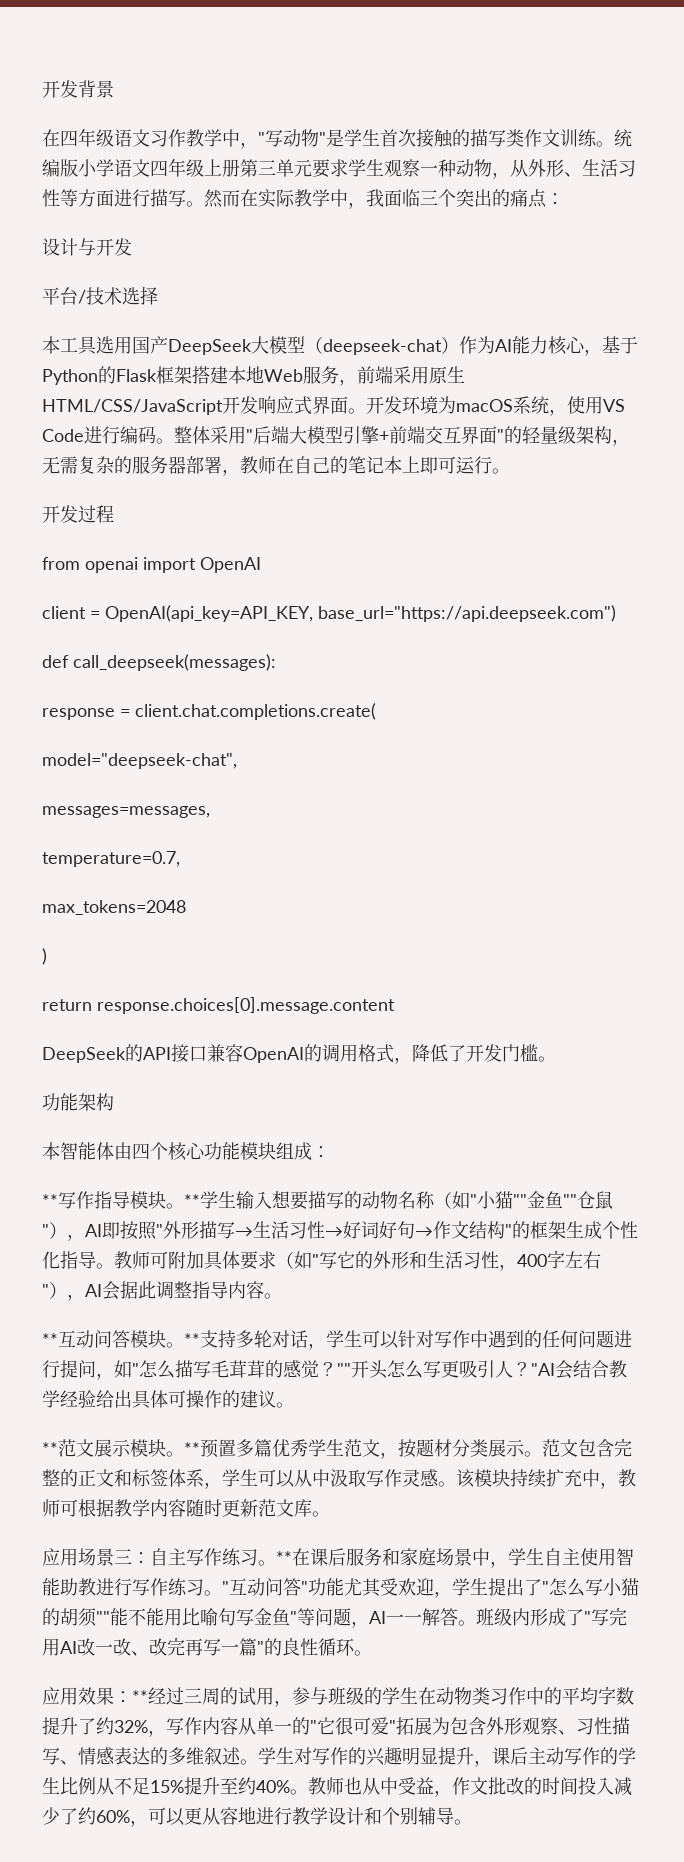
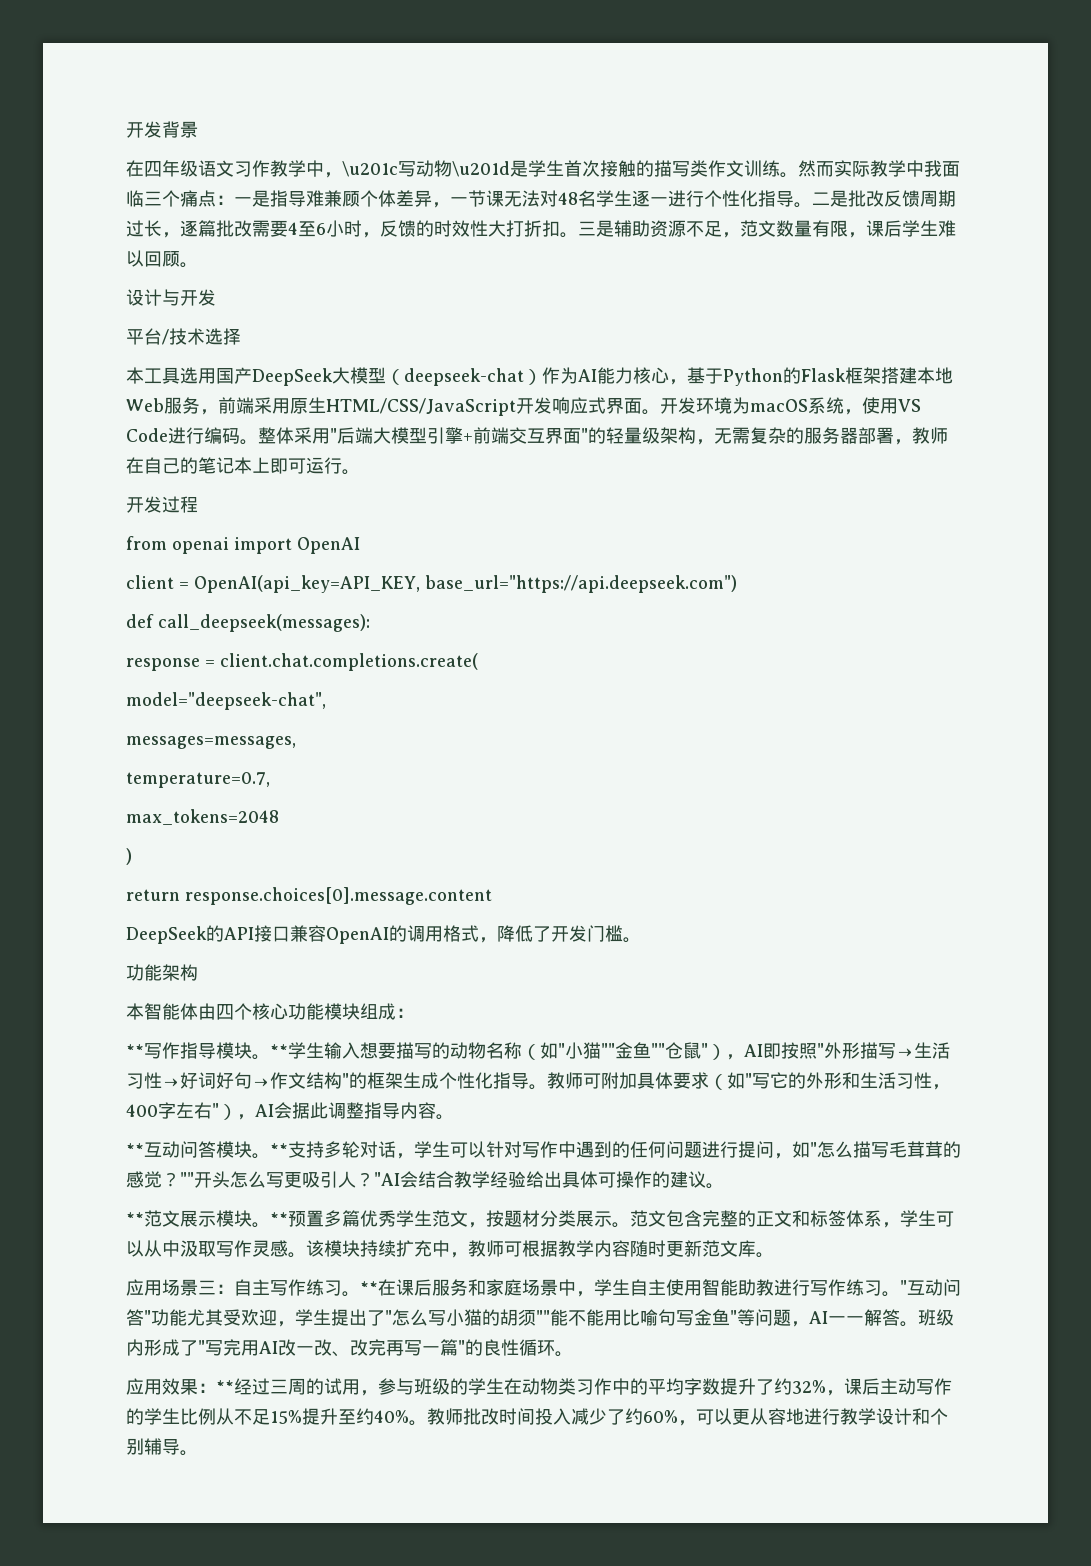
- 在四年级语文习作教学中，"写动物"是学生首次接触的描写类作文训练。
+ 在四年级语文习作教学中，\u201c写动物\u201d是学生首次接触的描写类作文训练。
- 统编版小学语文四年级上册第三单元要求学生观察一种动物，从外形、生活习性等方面进行描写。然而在实际教学中，我面临三个突出的痛点：
+ 然而实际教学中我面临三个痛点：一是指导难兼顾个体差异，一节课无法对48名学生逐一进行个性化指导。二是批改反馈周期过长，逐篇批改需要4至6小时，反馈的时效性大打折扣。三是辅助资源不足，范文数量有限，课后学生难以回顾。
- 应用效果：**经过三周的试用，参与班级的学生在动物类习作中的平均字数提升了约32%，写作内容从单一的"它很可爱"拓展为包含外形观察、习性描写、情感表达的多维叙述。学生对写作的兴趣明显提升，课后主动写作的学生比例从不足15%提升至约40%。
+ 应用效果：**经过三周的试用，参与班级的学生在动物类习作中的平均字数提升了约32%，课后主动写作的学生比例从不足15%提升至约40%。
- 教师也从中受益，作文批改的时间投入减少了约60%，可以更从容地进行教学设计和个别辅导。
+ 教师批改时间投入减少了约60%，可以更从容地进行教学设计和个别辅导。

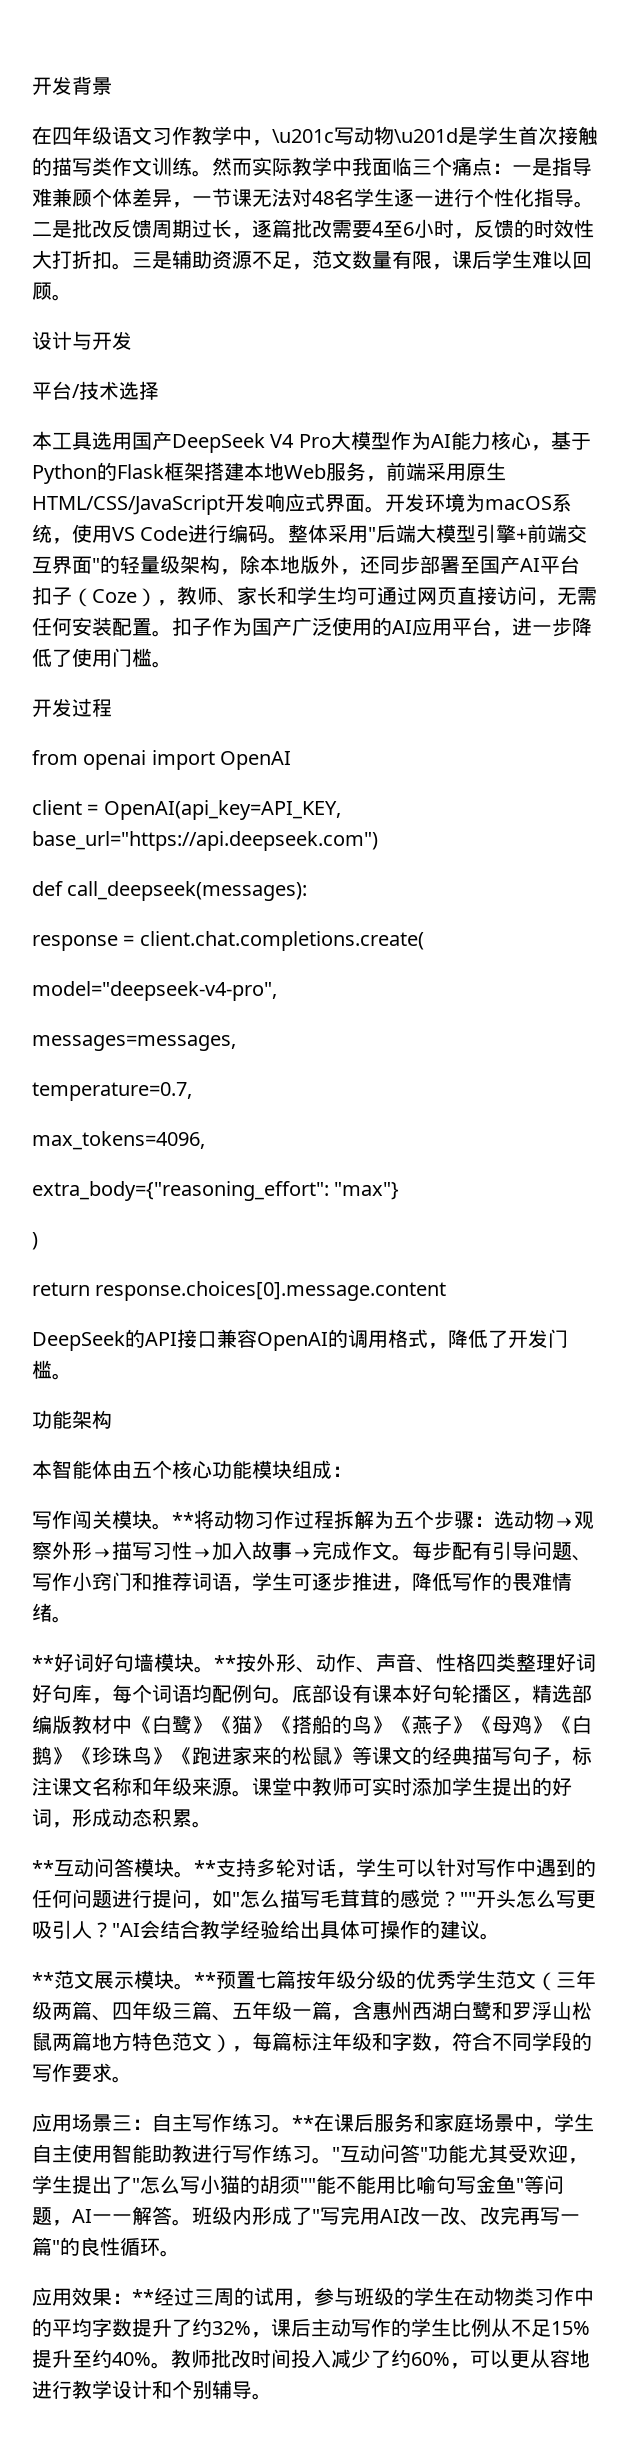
- 本工具选用国产DeepSeek大模型（deepseek-chat）作为AI能力核心，基于Python的Flask框架搭建本地Web服务，前端采用原生HTML/CSS/JavaScript开发响应式界面。
+ 本工具选用国产DeepSeek V4 Pro大模型作为AI能力核心，基于Python的Flask框架搭建本地Web服务，前端采用原生HTML/CSS/JavaScript开发响应式界面。
- 整体采用"后端大模型引擎+前端交互界面"的轻量级架构，无需复杂的服务器部署，教师在自己的笔记本上即可运行。
+ 整体采用"后端大模型引擎+前端交互界面"的轻量级架构，除本地版外，还同步部署至国产AI平台扣子（Coze），教师、家长和学生均可通过网页直接访问，无需任何安装配置。扣子作为国产广泛使用的AI应用平台，进一步降低了使用门槛。
- model="deepseek-chat",
+ model="deepseek-v4-pro",
- max_tokens=2048
+ max_tokens=4096,
+ extra_body={"reasoning_effort": "max"}
- 本智能体由四个核心功能模块组成：
+ 本智能体由五个核心功能模块组成：
- **写作指导模块。**学生输入想要描写的动物名称（如"小猫""金鱼""仓鼠"），AI即按照"外形描写→生活习性→好词好句→作文结构"的框架生成个性化指导。教师可附加具体要求（如"写它的外形和生活习性，400字左右"），AI会据此调整指导内容。
+ 写作闯关模块。**将动物习作过程拆解为五个步骤：选动物→观察外形→描写习性→加入故事→完成作文。每步配有引导问题、写作小窍门和推荐词语，学生可逐步推进，降低写作的畏难情绪。
+ **好词好句墙模块。**按外形、动作、声音、性格四类整理好词好句库，每个词语均配例句。底部设有课本好句轮播区，精选部编版教材中《白鹭》《猫》《搭船的鸟》《燕子》《母鸡》《白鹅》《珍珠鸟》《跑进家来的松鼠》等课文的经典描写句子，标注课文名称和年级来源。课堂中教师可实时添加学生提出的好词，形成动态积累。
- **预置多篇优秀学生范文，按题材分类展示。范文包含完整的正文和标签体系，学生可以从中汲取写作灵感。该模块持续扩充中，教师可根据教学内容随时更新范文库。
+ **预置七篇按年级分级的优秀学生范文（三年级两篇、四年级三篇、五年级一篇，含惠州西湖白鹭和罗浮山松鼠两篇地方特色范文），每篇标注年级和字数，符合不同学段的写作要求。

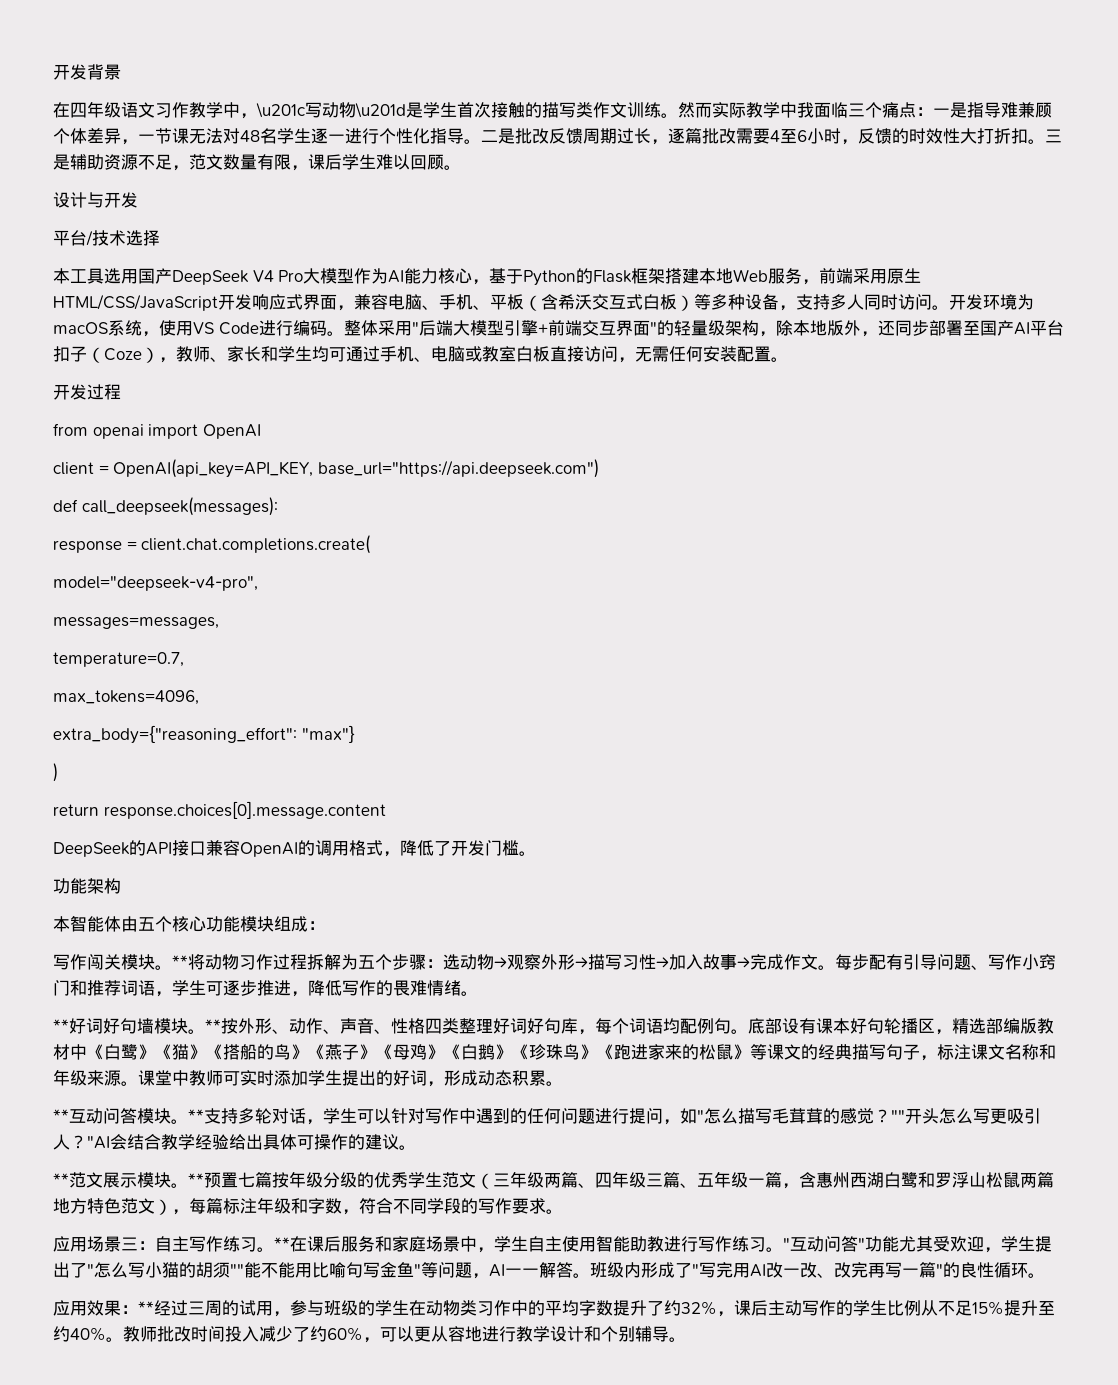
- 本工具选用国产DeepSeek V4 Pro大模型作为AI能力核心，基于Python的Flask框架搭建本地Web服务，前端采用原生HTML/CSS/JavaScript开发响应式界面。
+ 本工具选用国产DeepSeek V4 Pro大模型作为AI能力核心，基于Python的Flask框架搭建本地Web服务，前端采用原生HTML/CSS/JavaScript开发响应式界面，兼容电脑、手机、平板（含希沃交互式白板）等多种设备，支持多人同时访问。
- 整体采用"后端大模型引擎+前端交互界面"的轻量级架构，除本地版外，还同步部署至国产AI平台扣子（Coze），教师、家长和学生均可通过网页直接访问，无需任何安装配置。扣子作为国产广泛使用的AI应用平台，进一步降低了使用门槛。
+ 整体采用"后端大模型引擎+前端交互界面"的轻量级架构，除本地版外，还同步部署至国产AI平台扣子（Coze），教师、家长和学生均可通过手机、电脑或教室白板直接访问，无需任何安装配置。

